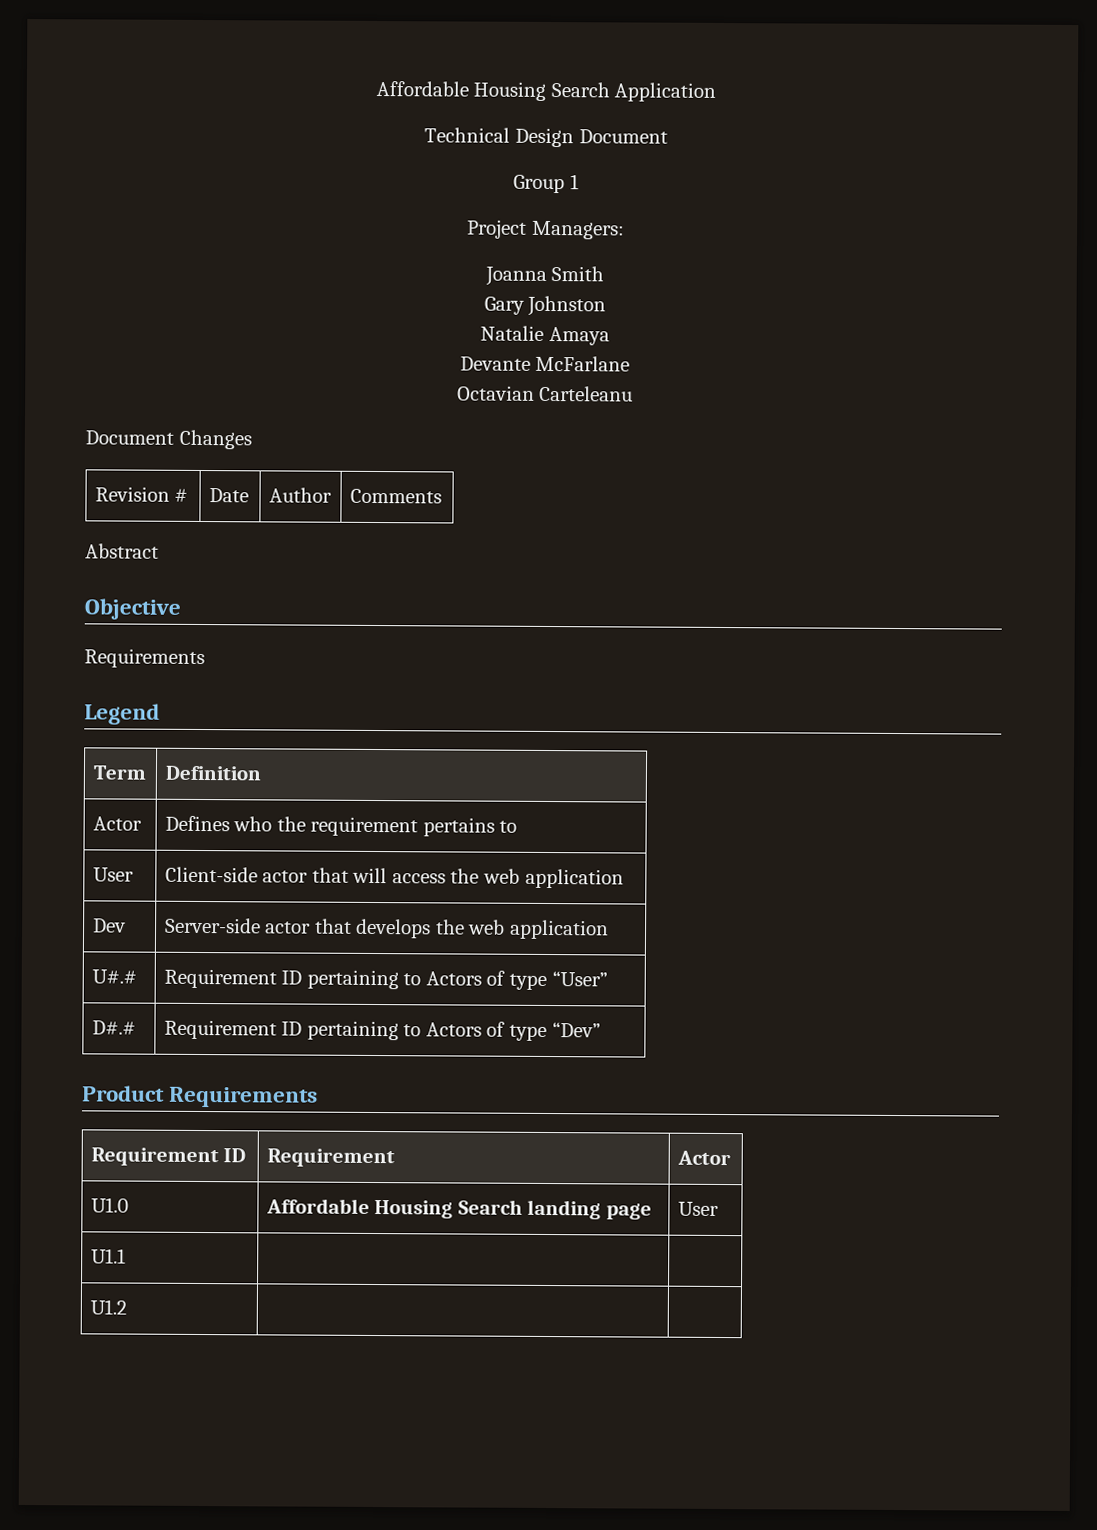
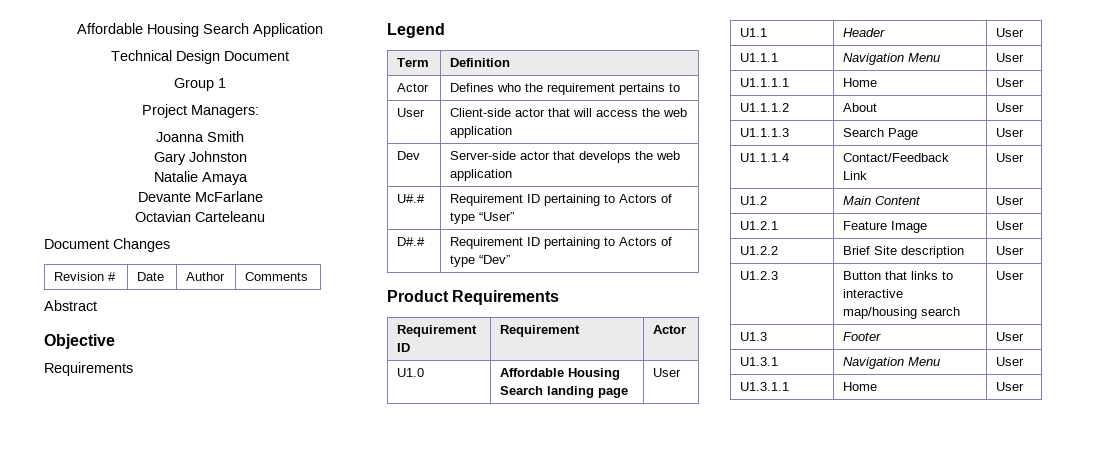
- U1.1 | |
- U1.2 | |
+ U1.1 | Header | User
+ U1.1.1 | Navigation Menu | User
+ U1.1.1.1 | Home | User
+ U1.1.1.2 | About | User
+ U1.1.1.3 | Search Page | User
+ U1.1.1.4 | Contact/Feedback Link | User
+ U1.2 | Main Content | User
+ U1.2.1 | Feature Image | User
+ U1.2.2 | Brief Site description | User
+ U1.2.3 | Button that links to interactive map/housing search | User
+ U1.3 | Footer | User
+ U1.3.1 | Navigation Menu | User
+ U1.3.1.1 | Home | User

